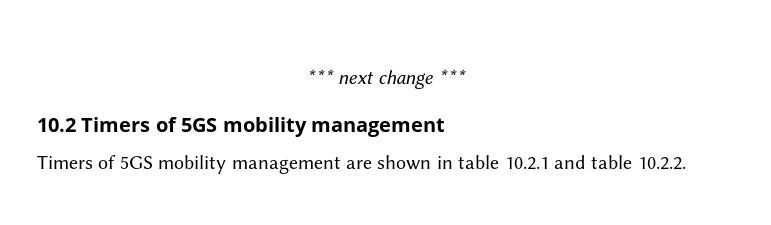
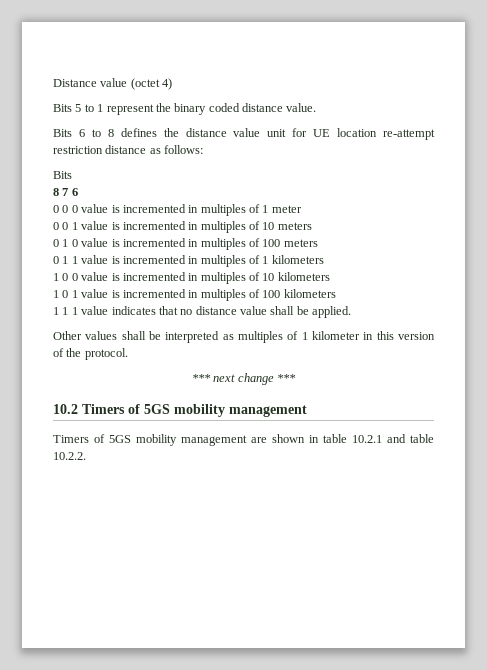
+ Distance value (octet 4)
+ Bits 5 to 1 represent the binary coded distance value.
+ Bits 6 to 8 defines the distance value unit for UE location re-attempt restriction distance as follows:
+ Bits
+ 8 7 6
+ 0 0 0 value is incremented in multiples of 1 meter
+ 0 0 1 value is incremented in multiples of 10 meters
+ 0 1 0 value is incremented in multiples of 100 meters
+ 0 1 1 value is incremented in multiples of 1 kilometers
+ 1 0 0 value is incremented in multiples of 10 kilometers
+ 1 0 1 value is incremented in multiples of 100 kilometers
+ 1 1 1 value indicates that no distance value shall be applied.
+ Other values shall be interpreted as multiples of 1 kilometer in this version of the protocol.

